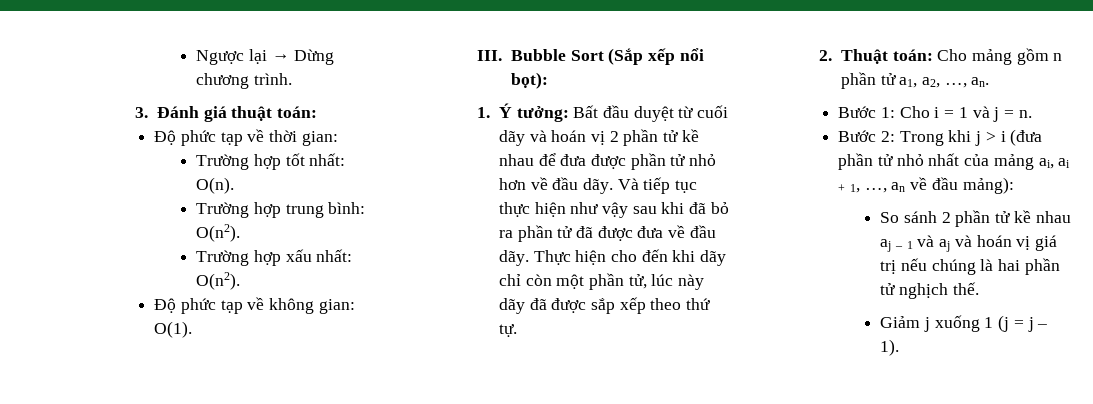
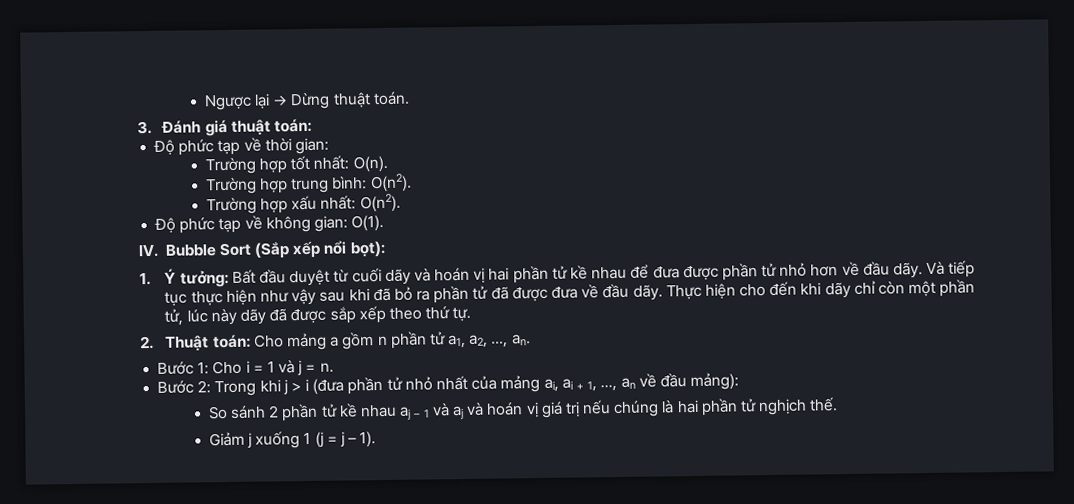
- Ngược lại → Dừng chương trình.
+ Ngược lại → Dừng thuật toán.
- III. Bubble Sort (Sắp xếp nổi bọt):
+ IV. Bubble Sort (Sắp xếp nổi bọt):
- 1. Ý tưởng: Bất đầu duyệt từ cuối dãy và hoán vị 2 phần tử kề nhau để đưa được phần tử nhỏ hơn về đầu dãy.
+ 1. Ý tưởng: Bất đầu duyệt từ cuối dãy và hoán vị hai phần tử kề nhau để đưa được phần tử nhỏ hơn về đầu dãy.
- 2. Thuật toán: Cho mảng gồm n phần tử a1, a2, …, an.
+ 2. Thuật toán: Cho mảng a gồm n phần tử a1, a2, …, an.

